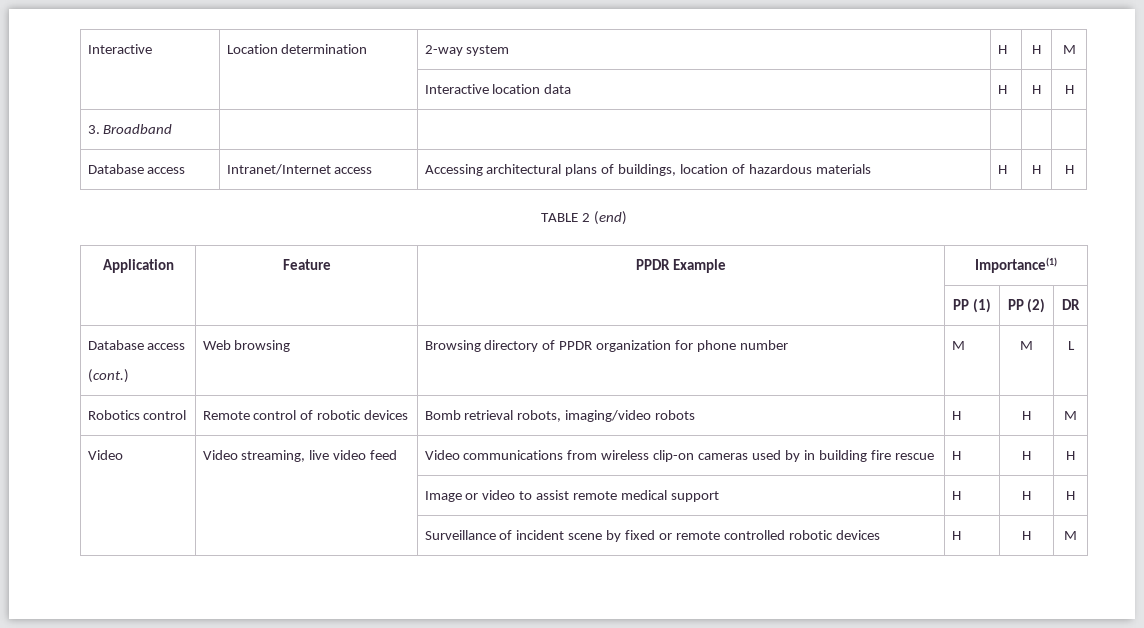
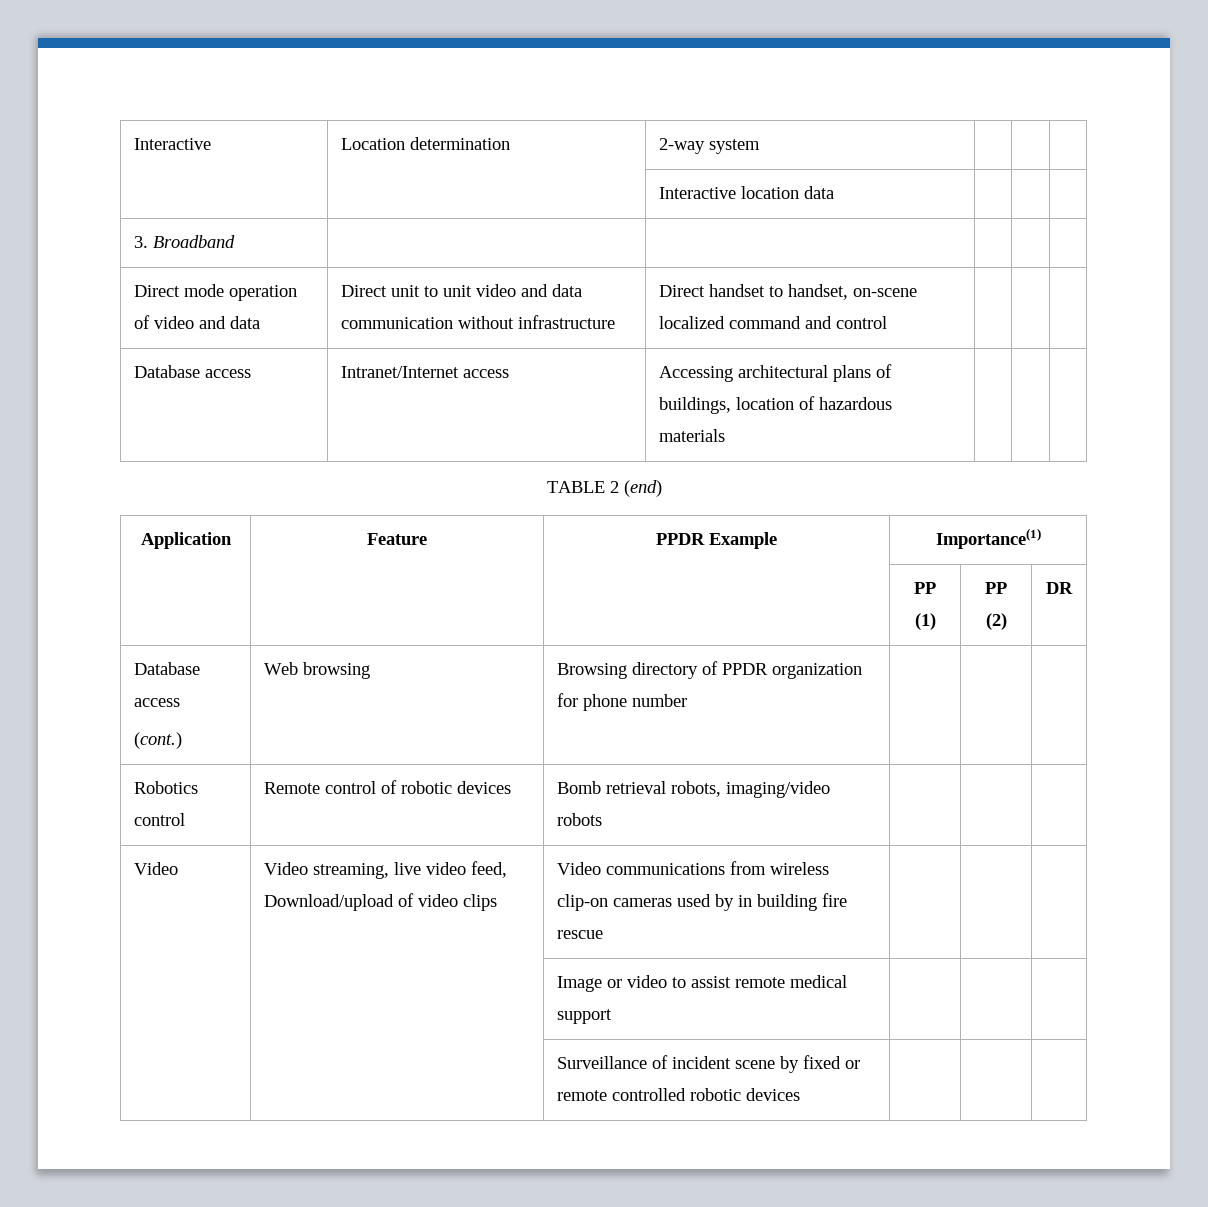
- Interactive | Location determination | 2-way system | H | H | M
+ Interactive | Location determination | 2-way system | | |
- | | Interactive location data | H | H | H
+ | | Interactive location data | | |
+ Direct mode operation of video and data | Direct unit to unit video and data communication without infrastructure | Direct handset to handset, on-scene localized command and control | | |
- Database access | Intranet/Internet access | Accessing architectural plans of buildings, location of hazardous materials | H | H | H
+ Database access | Intranet/Internet access | Accessing architectural plans of buildings, location of hazardous materials | | |
  | | | PP (1) | PP (2) | DR
  Database access
- (cont.) | Web browsing | Browsing directory of PPDR organization for phone number | M | M | L
+ (cont.) | Web browsing | Browsing directory of PPDR organization for phone number | | |
- Robotics control | Remote control of robotic devices | Bomb retrieval robots, imaging/video robots | H | H | M
+ Robotics control | Remote control of robotic devices | Bomb retrieval robots, imaging/video robots | | |
- Video | Video streaming, live video feed | Video communications from wireless clip-on cameras used by in building fire rescue | H | H | H
+ Video | Video streaming, live video feed, Download/upload of video clips | Video communications from wireless clip-on cameras used by in building fire rescue | | |
- | | Image or video to assist remote medical support | H | H | H
+ | | Image or video to assist remote medical support | | |
- | | Surveillance of incident scene by fixed or remote controlled robotic devices | H | H | M
+ | | Surveillance of incident scene by fixed or remote controlled robotic devices | | |

